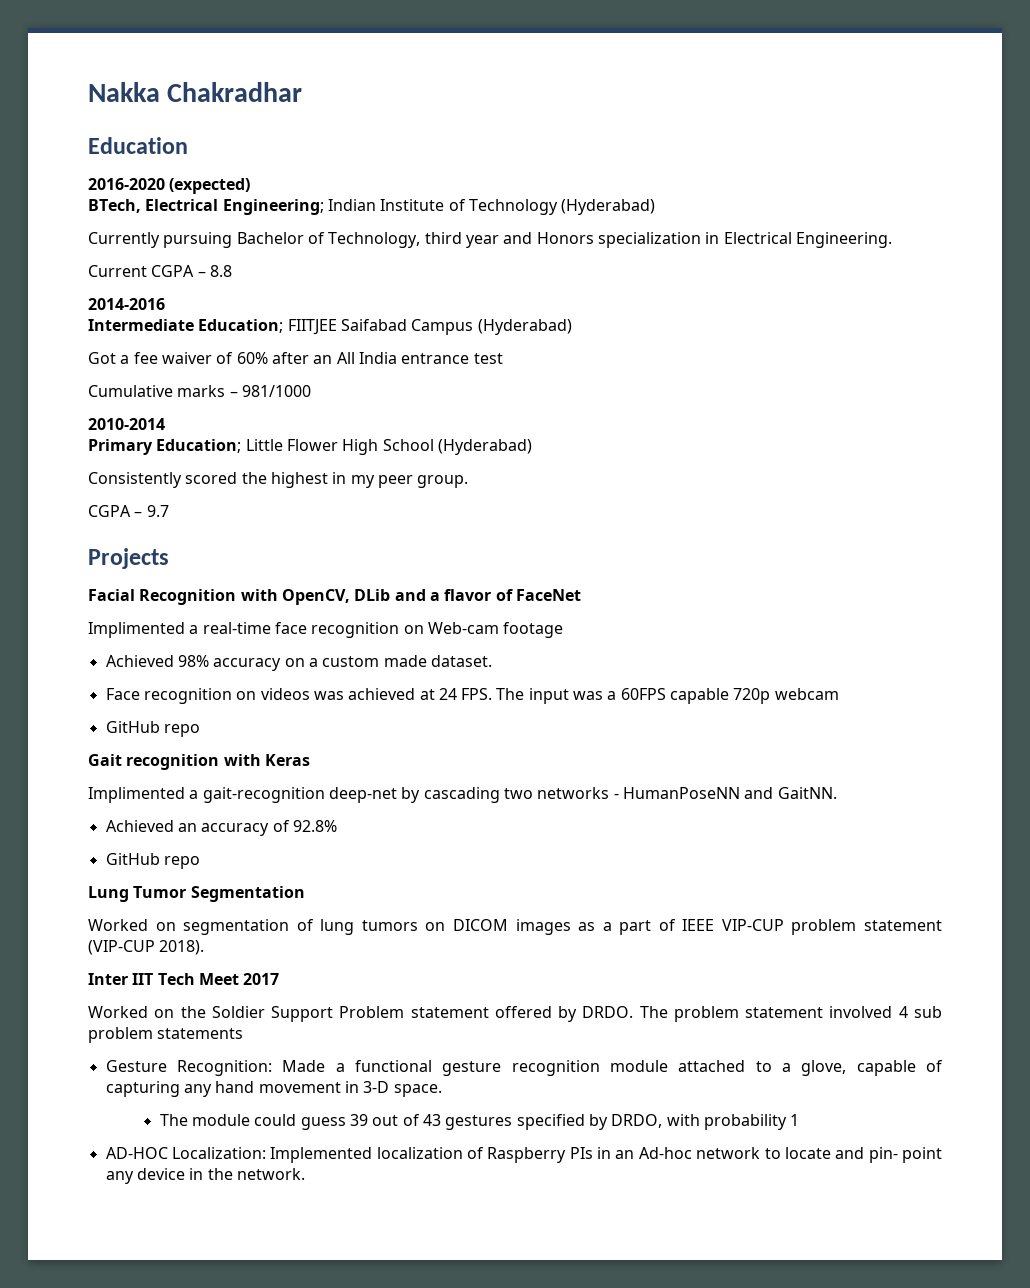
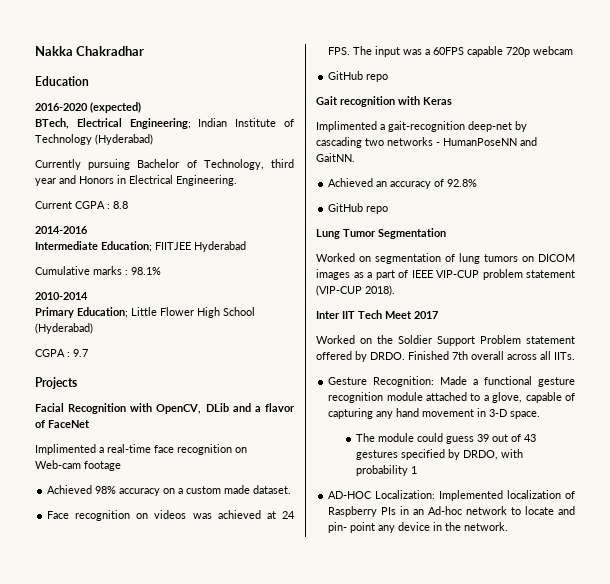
- Currently pursuing Bachelor of Technology, third year and Honors specialization in Electrical Engineering.
+ Currently pursuing Bachelor of Technology, third year and Honors in Electrical Engineering.
- Current CGPA – 8.8
+ Current CGPA : 8.8
- Intermediate Education; FIITJEE Saifabad Campus (Hyderabad)
- Got a fee waiver of 60% after an All India entrance test
+ Intermediate Education; FIITJEE Hyderabad
- Cumulative marks – 981/1000
+ Cumulative marks : 98.1%
- Consistently scored the highest in my peer group.
- CGPA – 9.7
+ CGPA : 9.7
- The problem statement involved 4 sub problem statements
+ Finished 7th overall across all IITs.

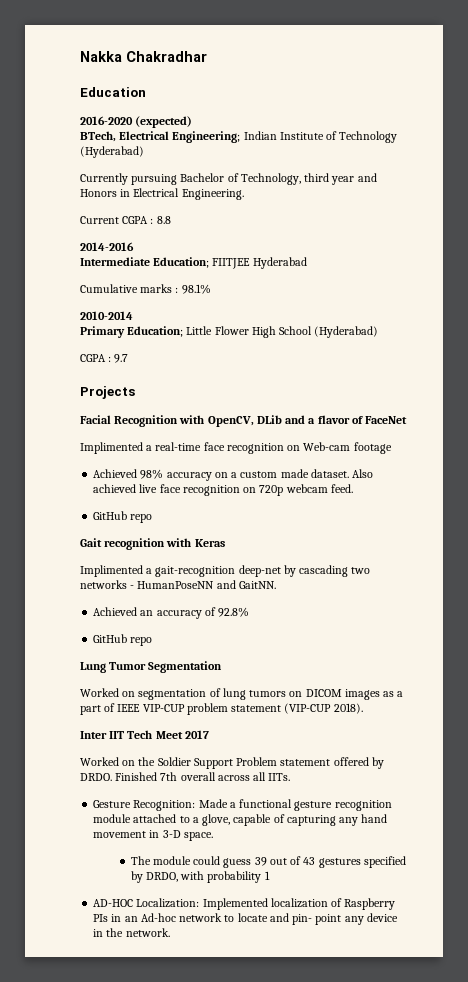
- Achieved 98% accuracy on a custom made dataset.
- Face recognition on videos was achieved at 24 FPS. The input was a 60FPS capable 720p webcam
+ Achieved 98% accuracy on a custom made dataset. Also achieved live face recognition on 720p webcam feed.

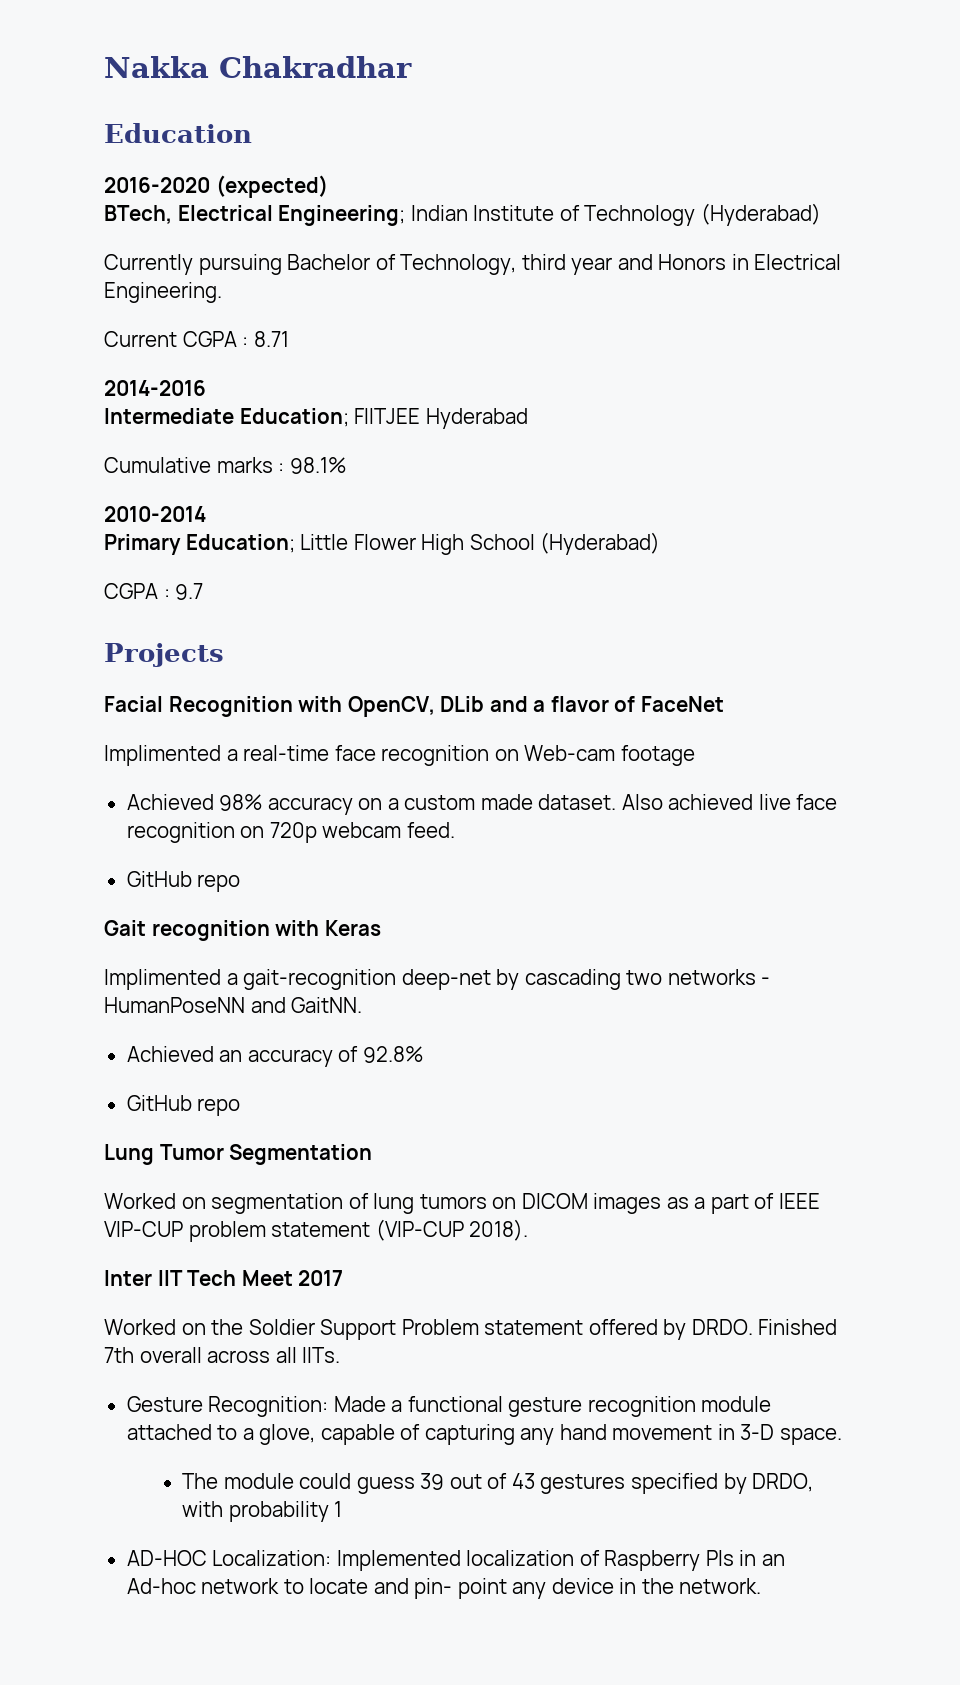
- Current CGPA : 8.8
+ Current CGPA : 8.71

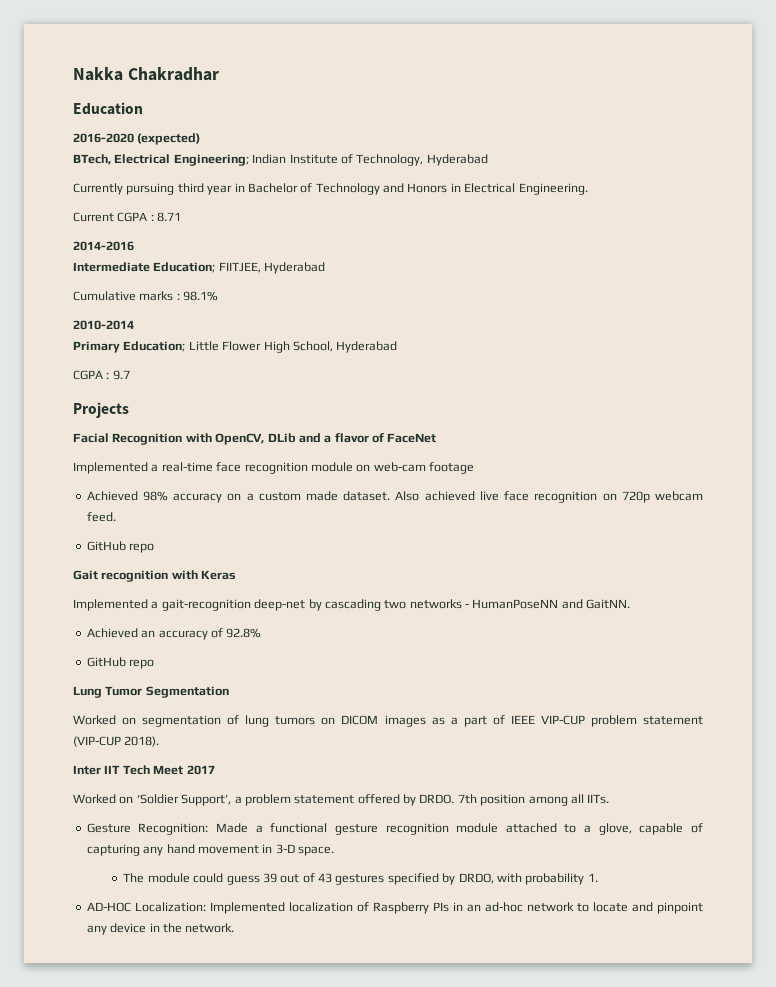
- BTech, Electrical Engineering; Indian Institute of Technology (Hyderabad)
+ BTech, Electrical Engineering; Indian Institute of Technology, Hyderabad
- Currently pursuing Bachelor of Technology, third year and Honors in Electrical Engineering.
+ Currently pursuing third year in Bachelor of Technology and Honors in Electrical Engineering.
- Intermediate Education; FIITJEE Hyderabad
+ Intermediate Education; FIITJEE, Hyderabad
- Primary Education; Little Flower High School (Hyderabad)
+ Primary Education; Little Flower High School, Hyderabad
- Implimented a real-time face recognition on Web-cam footage
+ Implemented a real-time face recognition module on web-cam footage
- Implimented a gait-recognition deep-net by cascading two networks - HumanPoseNN and GaitNN.
+ Implemented a gait-recognition deep-net by cascading two networks - HumanPoseNN and GaitNN.
- Worked on the Soldier Support Problem statement offered by DRDO. Finished 7th overall across all IITs.
+ Worked on ‘Soldier Support’, a problem statement offered by DRDO. 7th position among all IITs.
- The module could guess 39 out of 43 gestures specified by DRDO, with probability 1
+ The module could guess 39 out of 43 gestures specified by DRDO, with probability 1.
- AD-HOC Localization: Implemented localization of Raspberry PIs in an Ad-hoc network to locate and pin- point any device in the network.
+ AD-HOC Localization: Implemented localization of Raspberry PIs in an ad-hoc network to locate and pinpoint any device in the network.

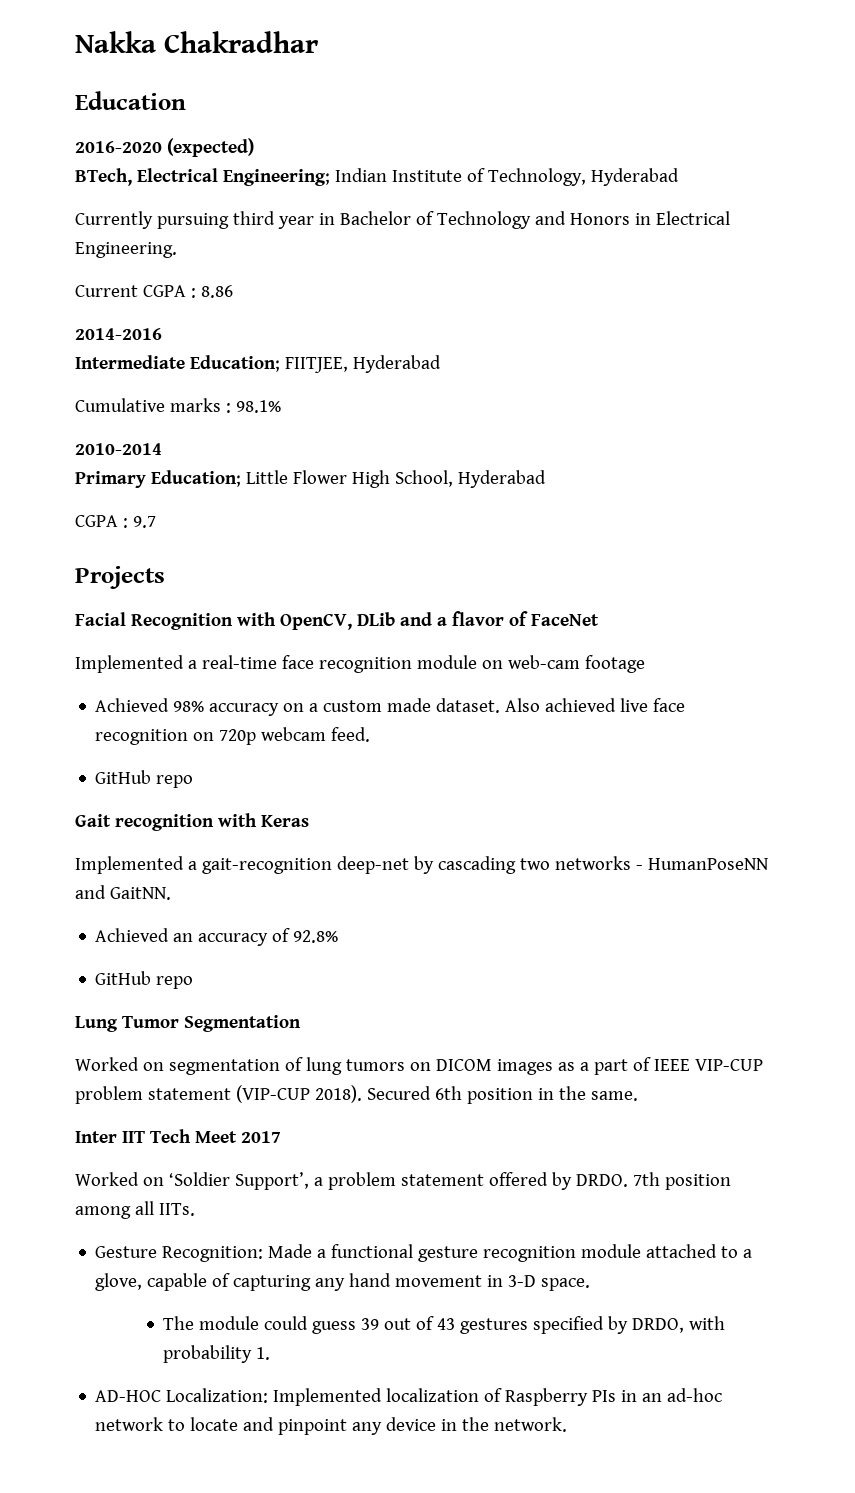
- Current CGPA : 8.71
+ Current CGPA : 8.86
+ Secured 6th position in the same.

